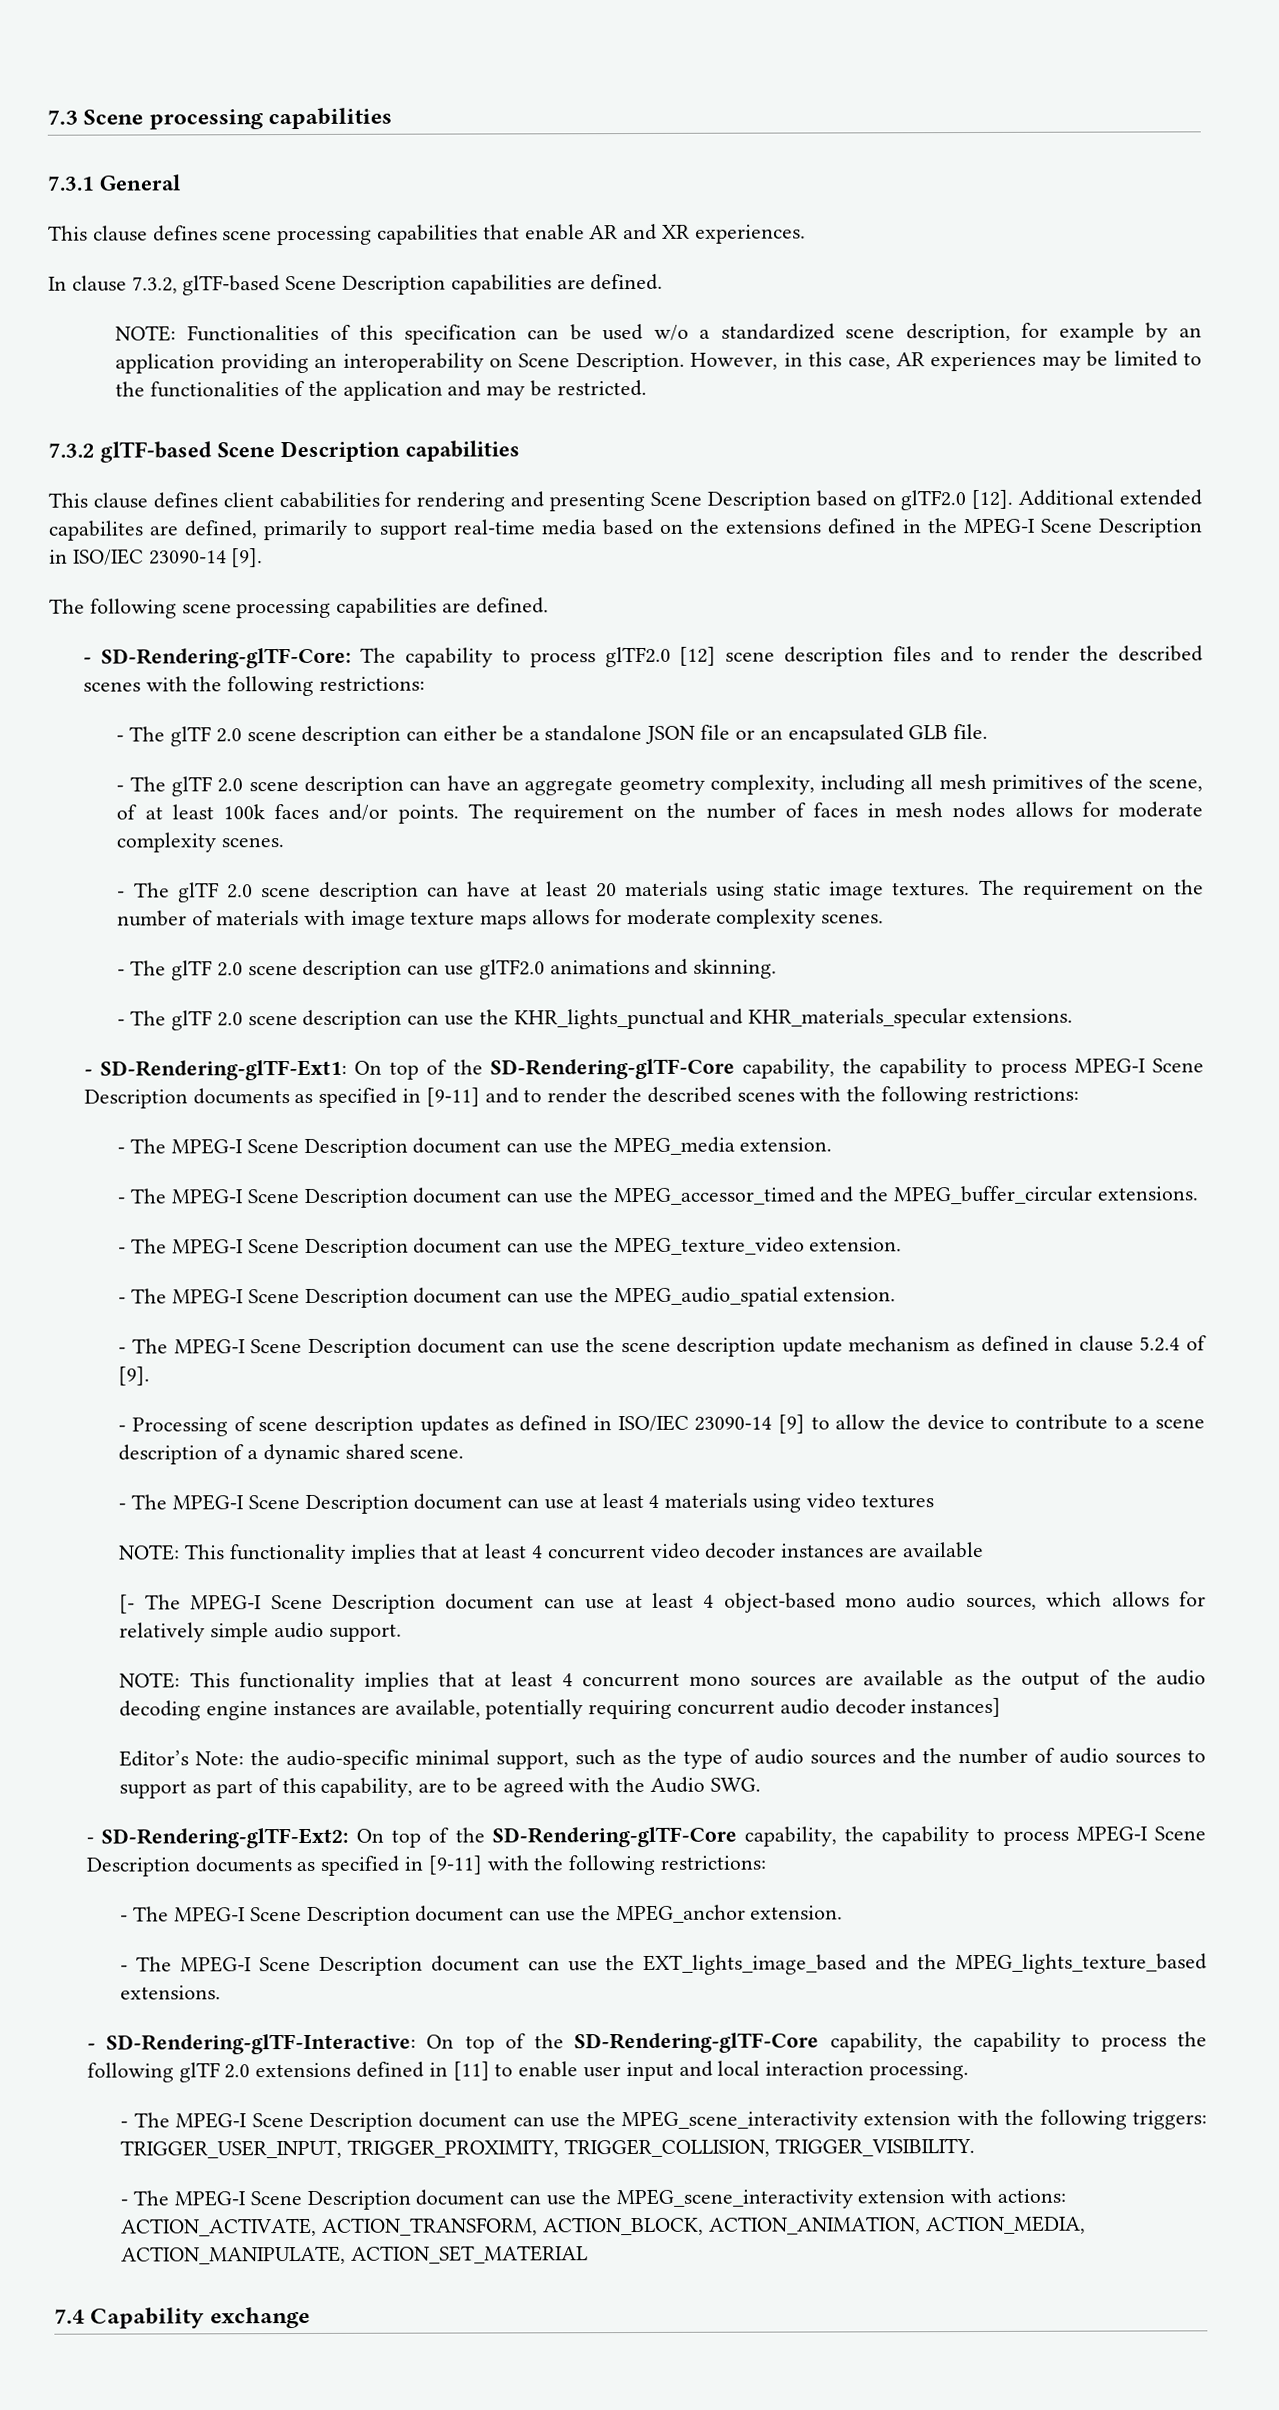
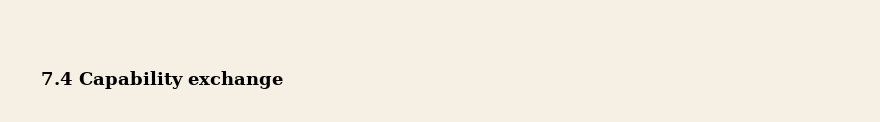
- 7.3 Scene processing capabilities
- 7.3.1 General
- This clause defines scene processing capabilities that enable AR and XR experiences.
- In clause 7.3.2, glTF-based Scene Description capabilities are defined.
- NOTE: Functionalities of this specification can be used w/o a standardized scene description, for example by an application providing an interoperability on Scene Description. However, in this case, AR experiences may be limited to the functionalities of the application and may be restricted.
- 7.3.2 glTF-based Scene Description capabilities
- This clause defines client cababilities for rendering and presenting Scene Description based on glTF2.0 [12]. Additional extended capabilites are defined, primarily to support real-time media based on the extensions defined in the MPEG-I Scene Description in ISO/IEC 23090-14 [9].
- The following scene processing capabilities are defined.
- - SD-Rendering-glTF-Core: The capability to process glTF2.0 [12] scene description files and to render the described scenes with the following restrictions:
- - The glTF 2.0 scene description can either be a standalone JSON file or an encapsulated GLB file.
- - The glTF 2.0 scene description can have an aggregate geometry complexity, including all mesh primitives of the scene, of at least 100k faces and/or points. The requirement on the number of faces in mesh nodes allows for moderate complexity scenes.
- - The glTF 2.0 scene description can have at least 20 materials using static image textures. The requirement on the number of materials with image texture maps allows for moderate complexity scenes.
- - The glTF 2.0 scene description can use glTF2.0 animations and skinning.
- - The glTF 2.0 scene description can use the KHR_lights_punctual and KHR_materials_specular extensions.
- - SD-Rendering-glTF-Ext1: On top of the SD-Rendering-glTF-Core capability, the capability to process MPEG-I Scene Description documents as specified in [9-11] and to render the described scenes with the following restrictions:
- - The MPEG-I Scene Description document can use the MPEG_media extension.
- - The MPEG-I Scene Description document can use the MPEG_accessor_timed and the MPEG_buffer_circular extensions.
- - The MPEG-I Scene Description document can use the MPEG_texture_video extension.
- - The MPEG-I Scene Description document can use the MPEG_audio_spatial extension.
- - The MPEG-I Scene Description document can use the scene description update mechanism as defined in clause 5.2.4 of [9].
- - Processing of scene description updates as defined in ISO/IEC 23090-14 [9] to allow the device to contribute to a scene description of a dynamic shared scene.
- - The MPEG-I Scene Description document can use at least 4 materials using video textures
- NOTE: This functionality implies that at least 4 concurrent video decoder instances are available
- [- The MPEG-I Scene Description document can use at least 4 object-based mono audio sources, which allows for relatively simple audio support.
- NOTE: This functionality implies that at least 4 concurrent mono sources are available as the output of the audio decoding engine instances are available, potentially requiring concurrent audio decoder instances]
- Editor’s Note: the audio-specific minimal support, such as the type of audio sources and the number of audio sources to support as part of this capability, are to be agreed with the Audio SWG.
- - SD-Rendering-glTF-Ext2: On top of the SD-Rendering-glTF-Core capability, the capability to process MPEG-I Scene Description documents as specified in [9-11] with the following restrictions:
- - The MPEG-I Scene Description document can use the MPEG_anchor extension.
- - The MPEG-I Scene Description document can use the EXT_lights_image_based and the MPEG_lights_texture_based extensions.
- - SD-Rendering-glTF-Interactive: On top of the SD-Rendering-glTF-Core capability, the capability to process the following glTF 2.0 extensions defined in [11] to enable user input and local interaction processing.
- - The MPEG-I Scene Description document can use the MPEG_scene_interactivity extension with the following triggers: TRIGGER_USER_INPUT, TRIGGER_PROXIMITY, TRIGGER_COLLISION, TRIGGER_VISIBILITY.
- - The MPEG-I Scene Description document can use the MPEG_scene_interactivity extension with actions: ACTION_ACTIVATE, ACTION_TRANSFORM, ACTION_BLOCK, ACTION_ANIMATION, ACTION_MEDIA, ACTION_MANIPULATE, ACTION_SET_MATERIAL

